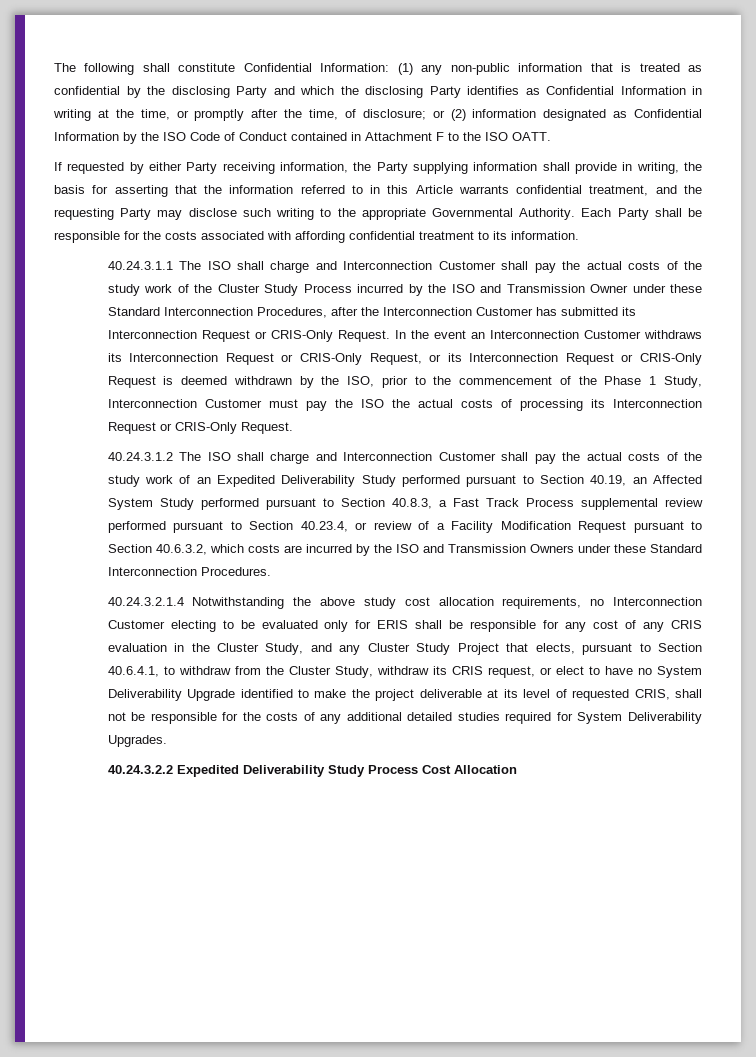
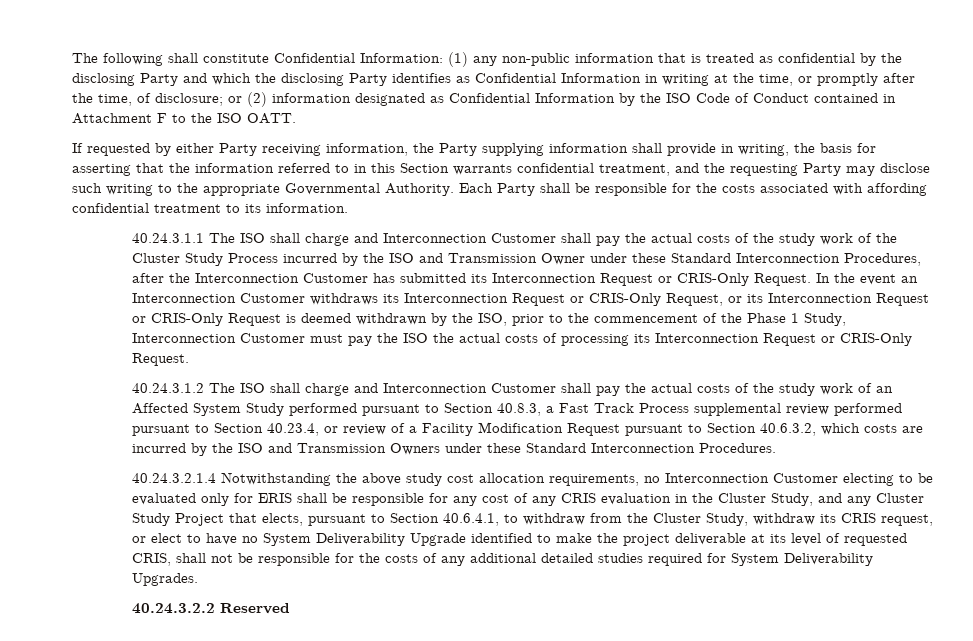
- If requested by either Party receiving information, the Party supplying information shall provide in writing, the basis for asserting that the information referred to in this Article warrants confidential treatment, and the requesting Party may disclose such writing to the appropriate Governmental Authority.
+ If requested by either Party receiving information, the Party supplying information shall provide in writing, the basis for asserting that the information referred to in this Section warrants confidential treatment, and the requesting Party may disclose such writing to the appropriate Governmental Authority.
- 40.24.3.1.2 The ISO shall charge and Interconnection Customer shall pay the actual costs of the study work of an Expedited Deliverability Study performed pursuant to Section 40.19, an Affected System Study performed pursuant to Section 40.8.3, a Fast Track Process supplemental review performed pursuant to Section 40.23.4, or review of a Facility Modification Request pursuant to Section 40.6.3.2, which costs are incurred by the ISO and Transmission Owners under these Standard Interconnection Procedures.
+ 40.24.3.1.2 The ISO shall charge and Interconnection Customer shall pay the actual costs of the study work of an Affected System Study performed pursuant to Section 40.8.3, a Fast Track Process supplemental review performed pursuant to Section 40.23.4, or review of a Facility Modification Request pursuant to Section 40.6.3.2, which costs are incurred by the ISO and Transmission Owners under these Standard Interconnection Procedures.
- 40.24.3.2.2 Expedited Deliverability Study Process Cost Allocation
+ 40.24.3.2.2 Reserved

